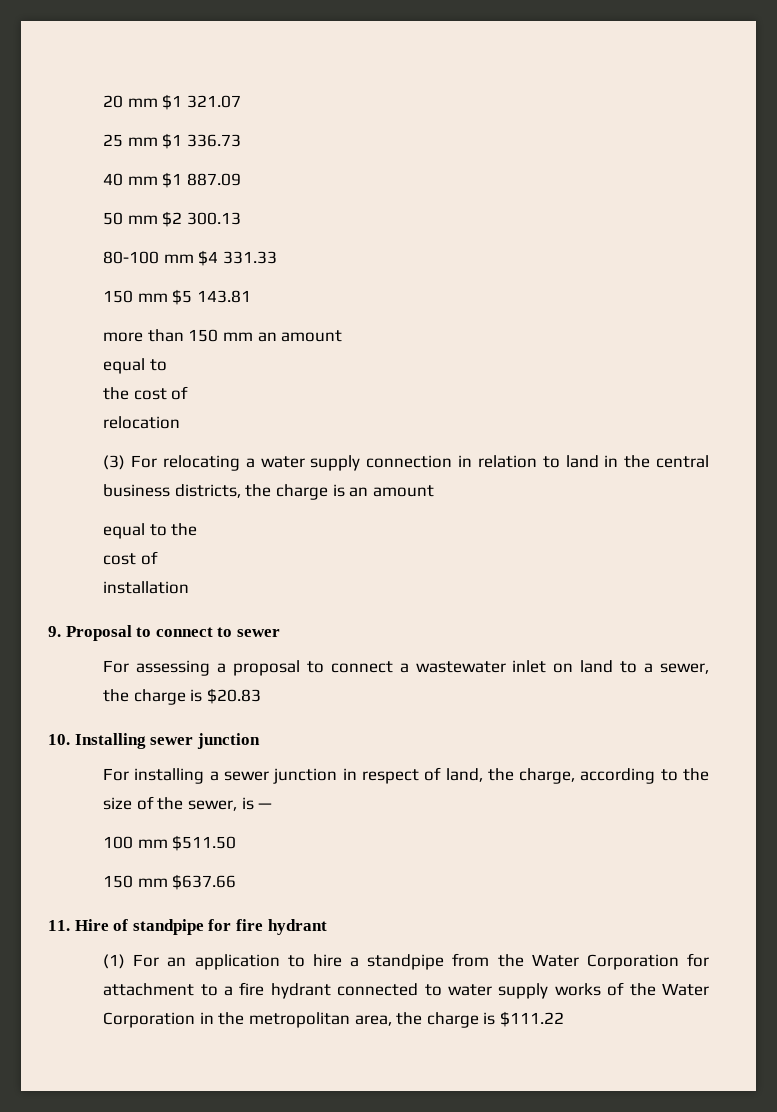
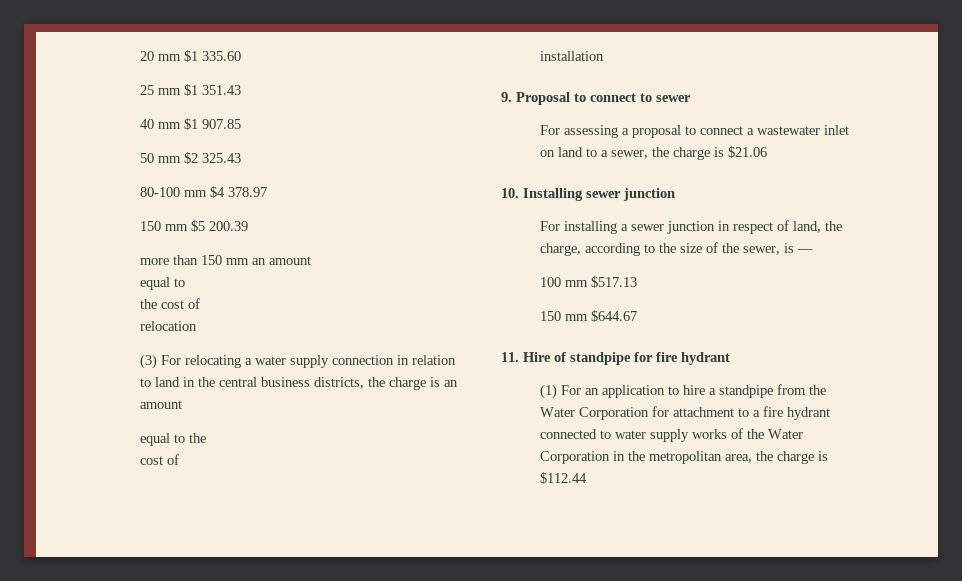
- 20 mm $1 321.07
+ 20 mm $1 335.60
- 25 mm $1 336.73
+ 25 mm $1 351.43
- 40 mm $1 887.09
+ 40 mm $1 907.85
- 50 mm $2 300.13
+ 50 mm $2 325.43
- 80-100 mm $4 331.33
+ 80-100 mm $4 378.97
- 150 mm $5 143.81
+ 150 mm $5 200.39
- For assessing a proposal to connect a wastewater inlet on land to a sewer, the charge is $20.83
+ For assessing a proposal to connect a wastewater inlet on land to a sewer, the charge is $21.06
- 100 mm $511.50
- 150 mm $637.66
+ 100 mm $517.13
+ 150 mm $644.67
- (1) For an application to hire a standpipe from the Water Corporation for attachment to a fire hydrant connected to water supply works of the Water Corporation in the metropolitan area, the charge is $111.22
+ (1) For an application to hire a standpipe from the Water Corporation for attachment to a fire hydrant connected to water supply works of the Water Corporation in the metropolitan area, the charge is $112.44

